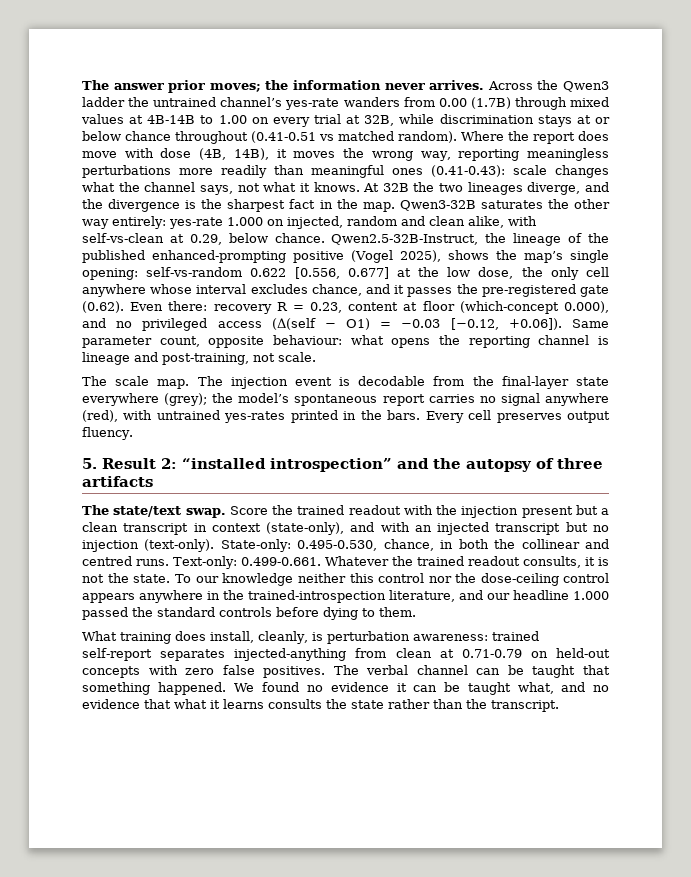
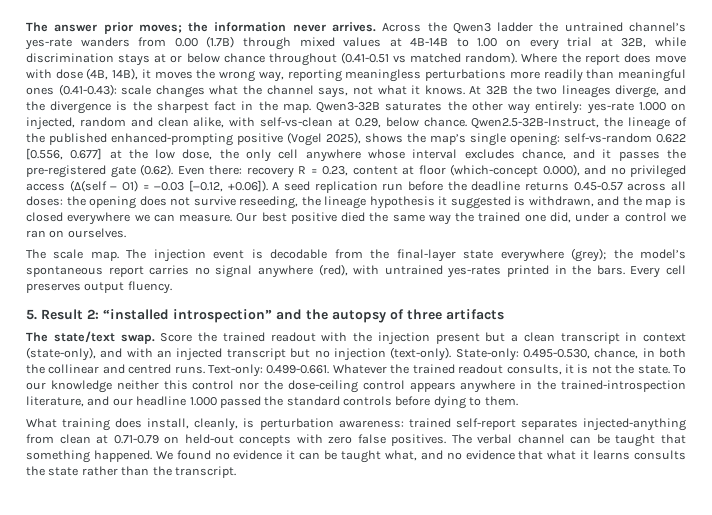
- Qwen2.5-32B-Instruct, the lineage of the published enhanced-prompting positive (Vogel 2025), shows the map’s single opening: self-vs-random 0.622 [0.556, 0.677] at the low dose, the only cell anywhere whose interval excludes chance, and it passes the pre-registered gate (0.62). Even there: recovery R = 0.23, content at floor (which-concept 0.000), and no privileged access (Δ(self − O1) = −0.03 [−0.12, +0.06]). Same parameter count, opposite behaviour: what opens the reporting channel is lineage and post-training, not scale.
+ Qwen2.5-32B-Instruct, the lineage of the published enhanced-prompting positive (Vogel 2025), shows the map’s single opening: self-vs-random 0.622 [0.556, 0.677] at the low dose, the only cell anywhere whose interval excludes chance, and it passes the pre-registered gate (0.62). Even there: recovery R = 0.23, content at floor (which-concept 0.000), and no privileged access (Δ(self − O1) = −0.03 [−0.12, +0.06]). A seed replication run before the deadline returns 0.45-0.57 across all doses: the opening does not survive reseeding, the lineage hypothesis it suggested is withdrawn, and the map is closed everywhere we can measure. Our best positive died the same way the trained one did, under a control we ran on ourselves.

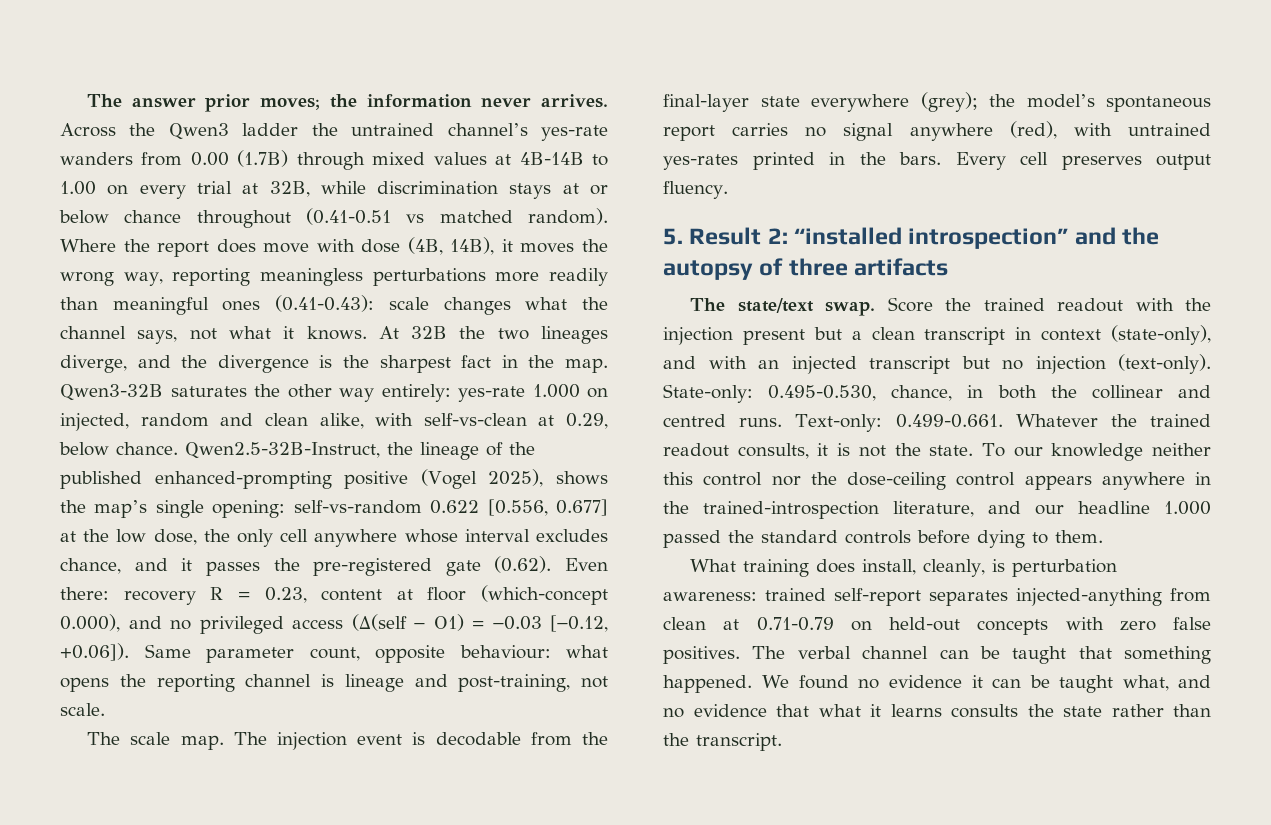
- Qwen2.5-32B-Instruct, the lineage of the published enhanced-prompting positive (Vogel 2025), shows the map’s single opening: self-vs-random 0.622 [0.556, 0.677] at the low dose, the only cell anywhere whose interval excludes chance, and it passes the pre-registered gate (0.62). Even there: recovery R = 0.23, content at floor (which-concept 0.000), and no privileged access (Δ(self − O1) = −0.03 [−0.12, +0.06]). A seed replication run before the deadline returns 0.45-0.57 across all doses: the opening does not survive reseeding, the lineage hypothesis it suggested is withdrawn, and the map is closed everywhere we can measure. Our best positive died the same way the trained one did, under a control we ran on ourselves.
+ Qwen2.5-32B-Instruct, the lineage of the published enhanced-prompting positive (Vogel 2025), shows the map’s single opening: self-vs-random 0.622 [0.556, 0.677] at the low dose, the only cell anywhere whose interval excludes chance, and it passes the pre-registered gate (0.62). Even there: recovery R = 0.23, content at floor (which-concept 0.000), and no privileged access (Δ(self − O1) = −0.03 [−0.12, +0.06]). Same parameter count, opposite behaviour: what opens the reporting channel is lineage and post-training, not scale.

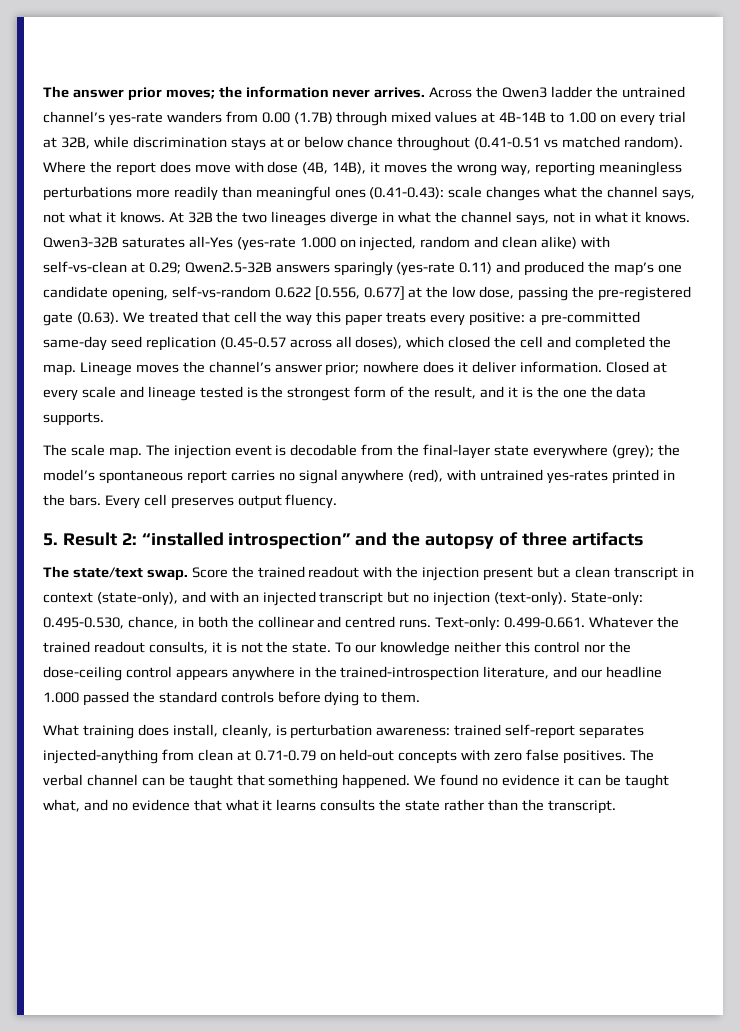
- At 32B the two lineages diverge, and the divergence is the sharpest fact in the map. Qwen3-32B saturates the other way entirely: yes-rate 1.000 on injected, random and clean alike, with self-vs-clean at 0.29, below chance. Qwen2.5-32B-Instruct, the lineage of the published enhanced-prompting positive (Vogel 2025), shows the map’s single opening: self-vs-random 0.622 [0.556, 0.677] at the low dose, the only cell anywhere whose interval excludes chance, and it passes the pre-registered gate (0.62). Even there: recovery R = 0.23, content at floor (which-concept 0.000), and no privileged access (Δ(self − O1) = −0.03 [−0.12, +0.06]). Same parameter count, opposite behaviour: what opens the reporting channel is lineage and post-training, not scale.
+ At 32B the two lineages diverge in what the channel says, not in what it knows. Qwen3-32B saturates all-Yes (yes-rate 1.000 on injected, random and clean alike) with self-vs-clean at 0.29; Qwen2.5-32B answers sparingly (yes-rate 0.11) and produced the map’s one candidate opening, self-vs-random 0.622 [0.556, 0.677] at the low dose, passing the pre-registered gate (0.63). We treated that cell the way this paper treats every positive: a pre-committed same-day seed replication (0.45-0.57 across all doses), which closed the cell and completed the map. Lineage moves the channel’s answer prior; nowhere does it deliver information. Closed at every scale and lineage tested is the strongest form of the result, and it is the one the data supports.

